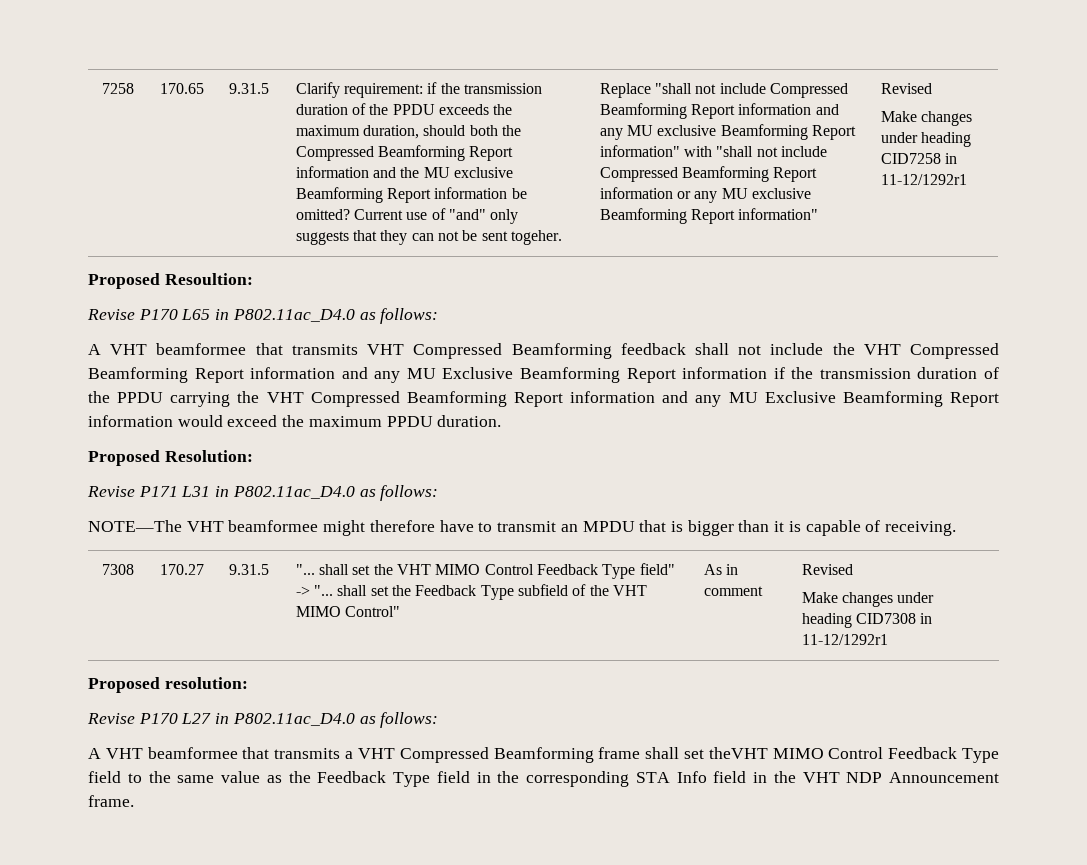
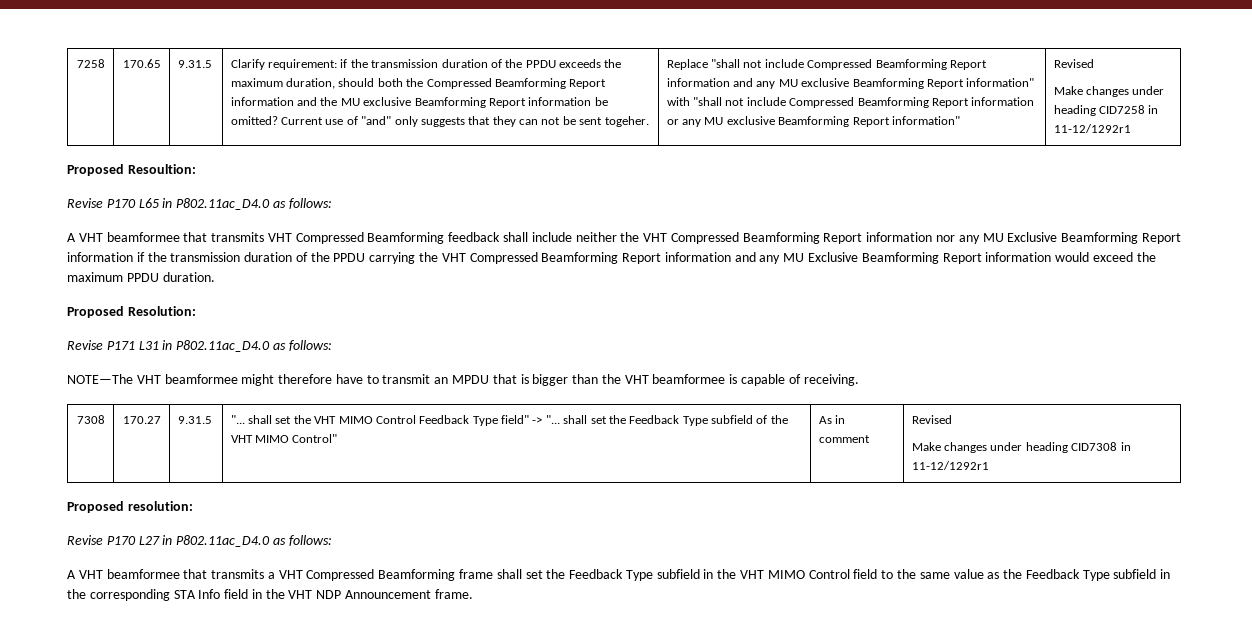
- A VHT beamformee that transmits VHT Compressed Beamforming feedback shall not include the VHT Compressed Beamforming Report information and any MU Exclusive Beamforming Report information if the transmission duration of the PPDU carrying the VHT Compressed Beamforming Report information and any MU Exclusive Beamforming Report information would exceed the maximum PPDU duration.
+ A VHT beamformee that transmits VHT Compressed Beamforming feedback shall include neither the VHT Compressed Beamforming Report information nor any MU Exclusive Beamforming Report information if the transmission duration of the PPDU carrying the VHT Compressed Beamforming Report information and any MU Exclusive Beamforming Report information would exceed the maximum PPDU duration.
- NOTE—The VHT beamformee might therefore have to transmit an MPDU that is bigger than it is capable of receiving.
+ NOTE—The VHT beamformee might therefore have to transmit an MPDU that is bigger than the VHT beamformee is capable of receiving.
- A VHT beamformee that transmits a VHT Compressed Beamforming frame shall set theVHT MIMO Control Feedback Type field to the same value as the Feedback Type field in the corresponding STA Info field in the VHT NDP Announcement frame.
+ A VHT beamformee that transmits a VHT Compressed Beamforming frame shall set the Feedback Type subfield in the VHT MIMO Control field to the same value as the Feedback Type subfield in the corresponding STA Info field in the VHT NDP Announcement frame.

